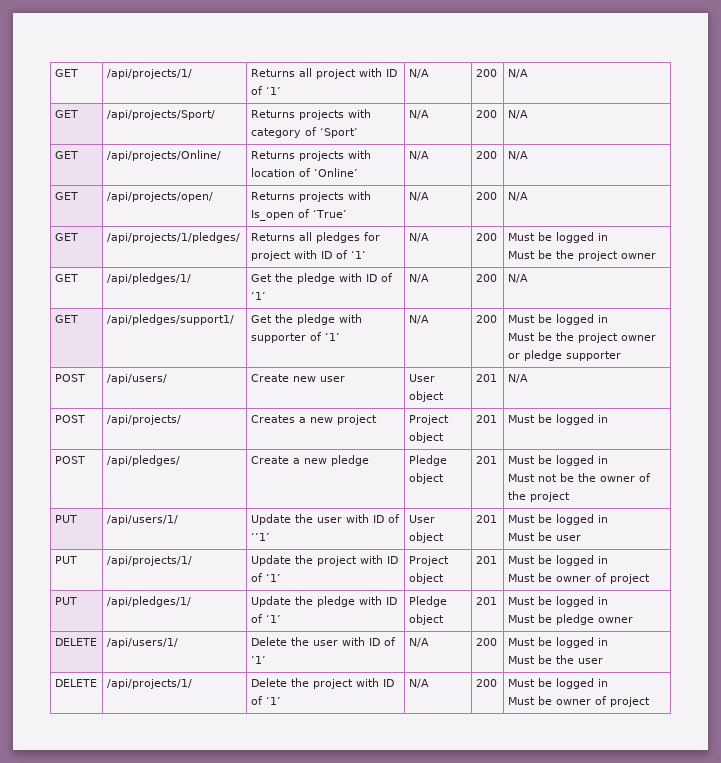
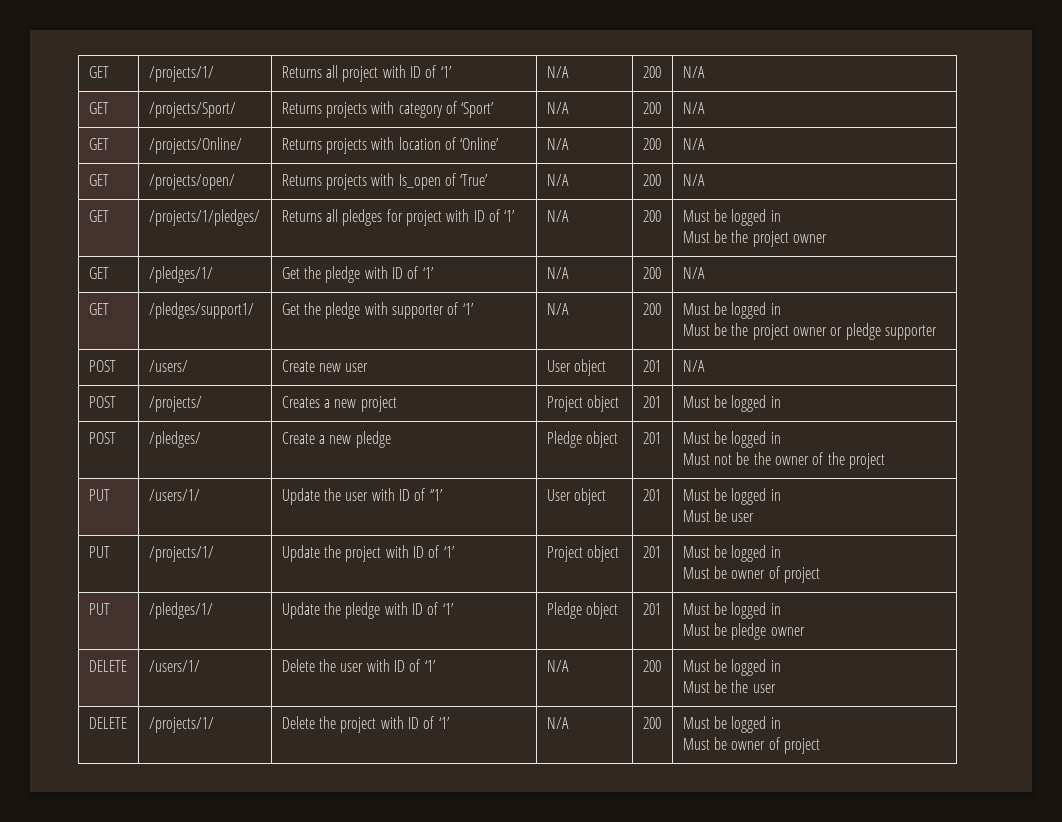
- GET | /api/projects/1/ | Returns all project with ID of ‘1’ | N/A | 200 | N/A
+ GET | /projects/1/ | Returns all project with ID of ‘1’ | N/A | 200 | N/A
- GET | /api/projects/Sport/ | Returns projects with category of ‘Sport’ | N/A | 200 | N/A
+ GET | /projects/Sport/ | Returns projects with category of ‘Sport’ | N/A | 200 | N/A
- GET | /api/projects/Online/ | Returns projects with location of ‘Online’ | N/A | 200 | N/A
+ GET | /projects/Online/ | Returns projects with location of ‘Online’ | N/A | 200 | N/A
- GET | /api/projects/open/ | Returns projects with Is_open of ‘True’ | N/A | 200 | N/A
+ GET | /projects/open/ | Returns projects with Is_open of ‘True’ | N/A | 200 | N/A
- GET | /api/projects/1/pledges/ | Returns all pledges for project with ID of ‘1’ | N/A | 200 | Must be logged in
+ GET | /projects/1/pledges/ | Returns all pledges for project with ID of ‘1’ | N/A | 200 | Must be logged in
- GET | /api/pledges/1/ | Get the pledge with ID of ‘1’ | N/A | 200 | N/A
+ GET | /pledges/1/ | Get the pledge with ID of ‘1’ | N/A | 200 | N/A
- GET | /api/pledges/support1/ | Get the pledge with supporter of ‘1’ | N/A | 200 | Must be logged in
+ GET | /pledges/support1/ | Get the pledge with supporter of ‘1’ | N/A | 200 | Must be logged in
- POST | /api/users/ | Create new user | User object | 201 | N/A
+ POST | /users/ | Create new user | User object | 201 | N/A
- POST | /api/projects/ | Creates a new project | Project object | 201 | Must be logged in
+ POST | /projects/ | Creates a new project | Project object | 201 | Must be logged in
- POST | /api/pledges/ | Create a new pledge | Pledge object | 201 | Must be logged in
+ POST | /pledges/ | Create a new pledge | Pledge object | 201 | Must be logged in
- PUT | /api/users/1/ | Update the user with ID of ‘’1’ | User object | 201 | Must be logged in
+ PUT | /users/1/ | Update the user with ID of ‘’1’ | User object | 201 | Must be logged in
- PUT | /api/projects/1/ | Update the project with ID of ‘1’ | Project object | 201 | Must be logged in
+ PUT | /projects/1/ | Update the project with ID of ‘1’ | Project object | 201 | Must be logged in
- PUT | /api/pledges/1/ | Update the pledge with ID of ‘1’ | Pledge object | 201 | Must be logged in
+ PUT | /pledges/1/ | Update the pledge with ID of ‘1’ | Pledge object | 201 | Must be logged in
- DELETE | /api/users/1/ | Delete the user with ID of ‘1’ | N/A | 200 | Must be logged in
+ DELETE | /users/1/ | Delete the user with ID of ‘1’ | N/A | 200 | Must be logged in
- DELETE | /api/projects/1/ | Delete the project with ID of ‘1’ | N/A | 200 | Must be logged in
+ DELETE | /projects/1/ | Delete the project with ID of ‘1’ | N/A | 200 | Must be logged in

